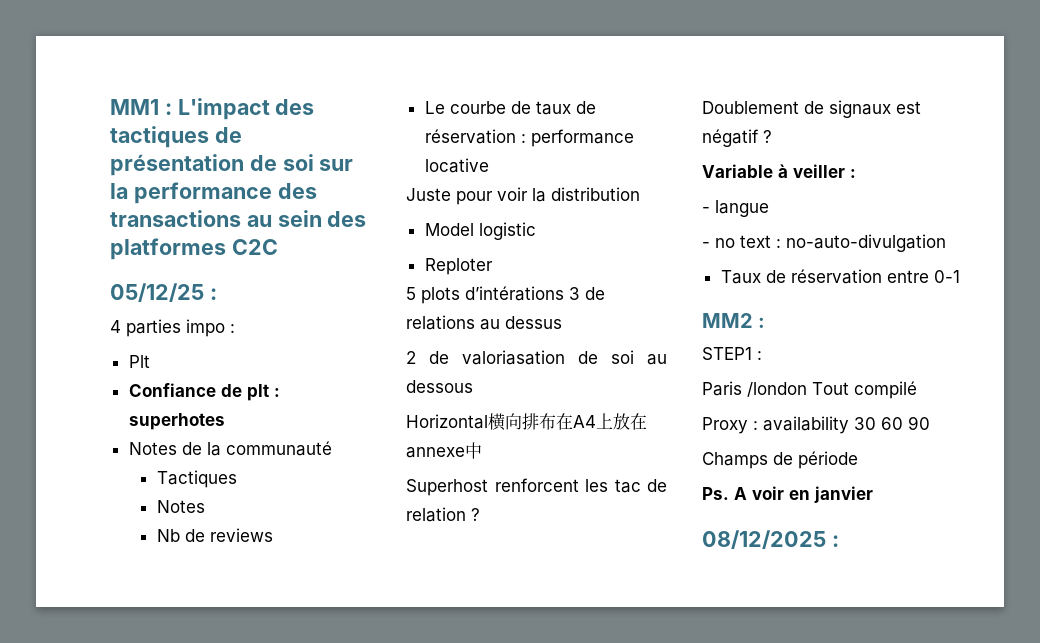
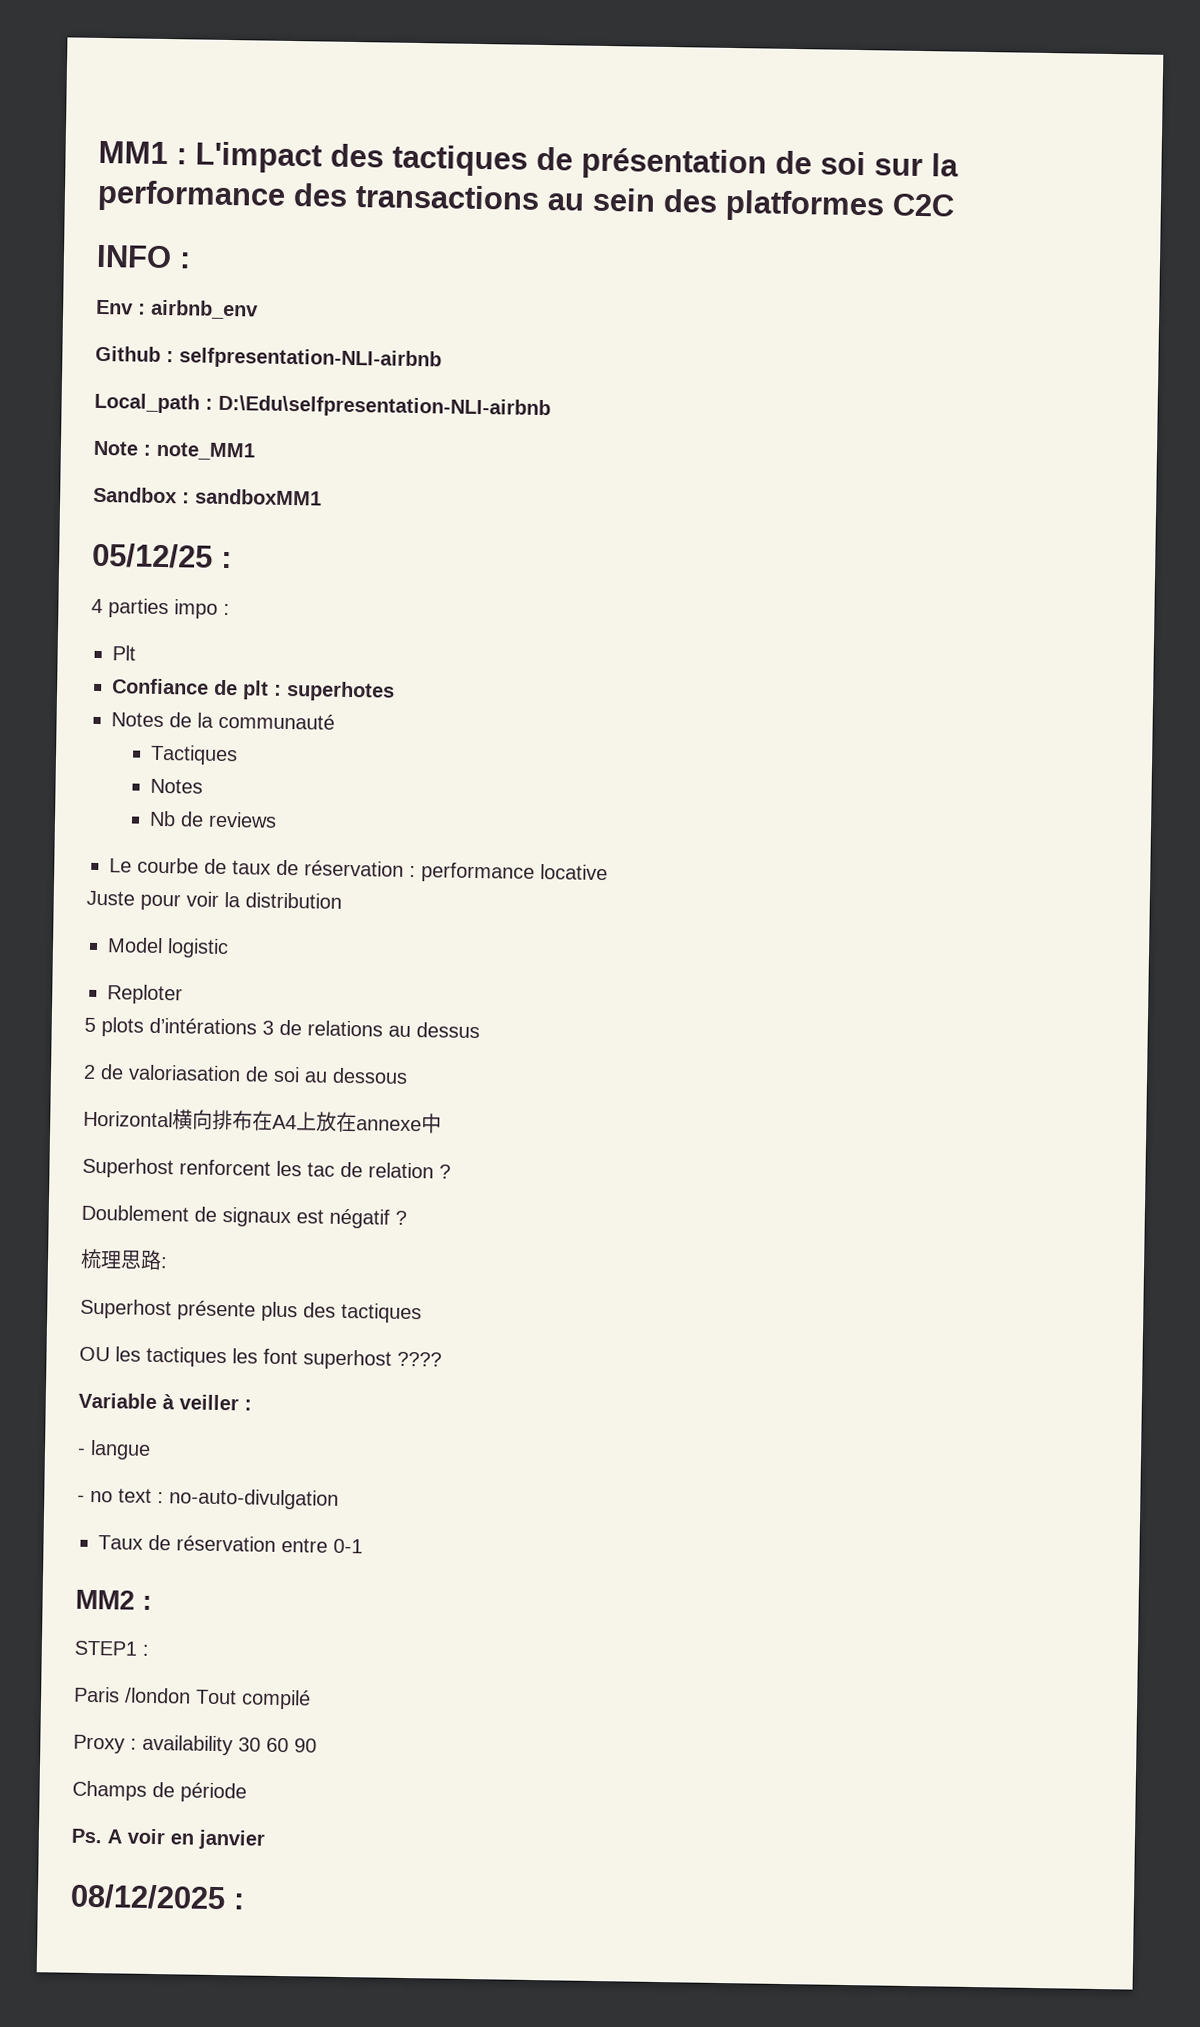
+ INFO :
+ Env : airbnb_env
+ Github : selfpresentation-NLI-airbnb
+ Local_path : D:\Edu\selfpresentation-NLI-airbnb
+ Note : note_MM1
+ Sandbox : sandboxMM1
+ 梳理思路:
+ Superhost présente plus des tactiques
+ OU les tactiques les font superhost ????

